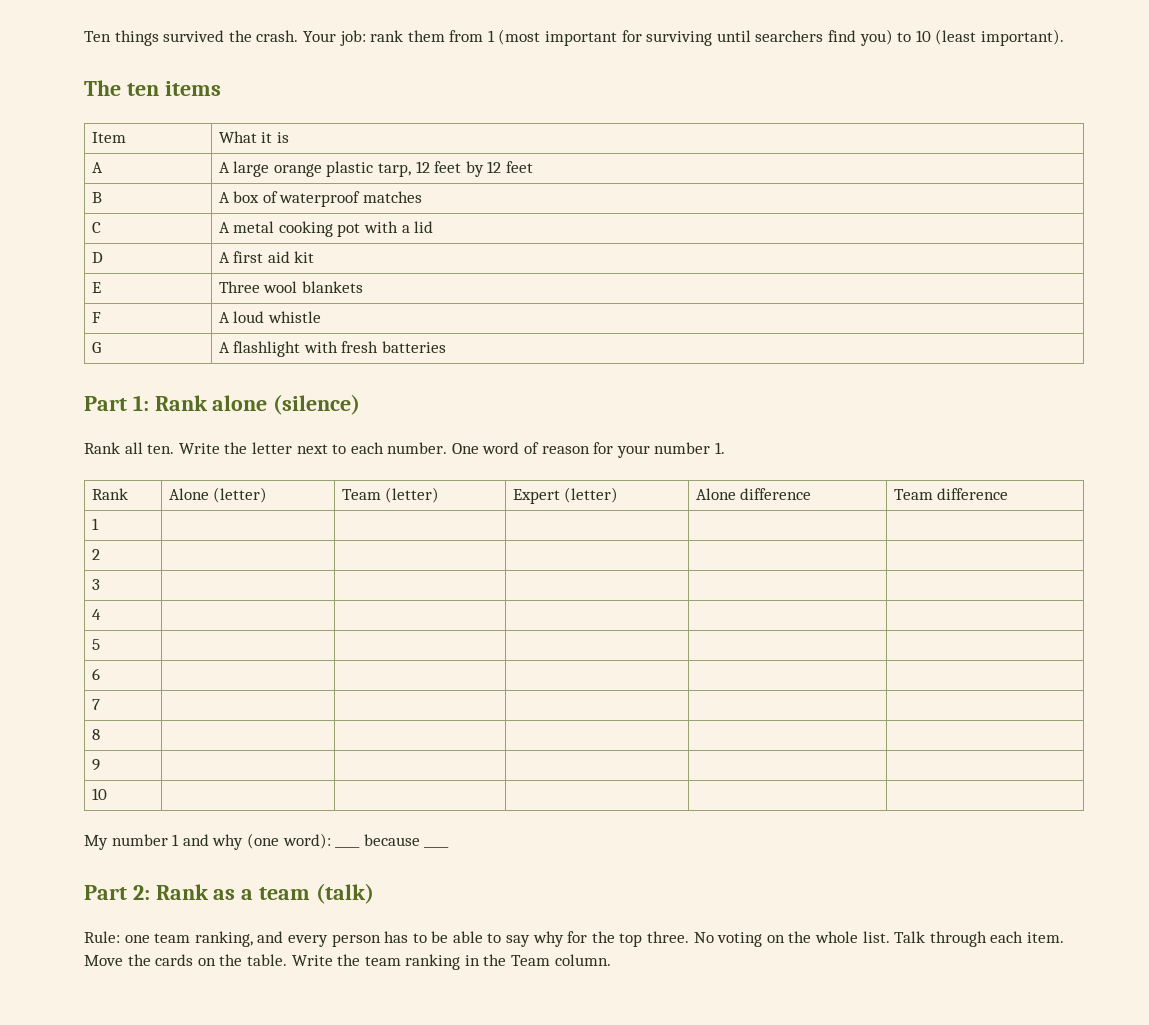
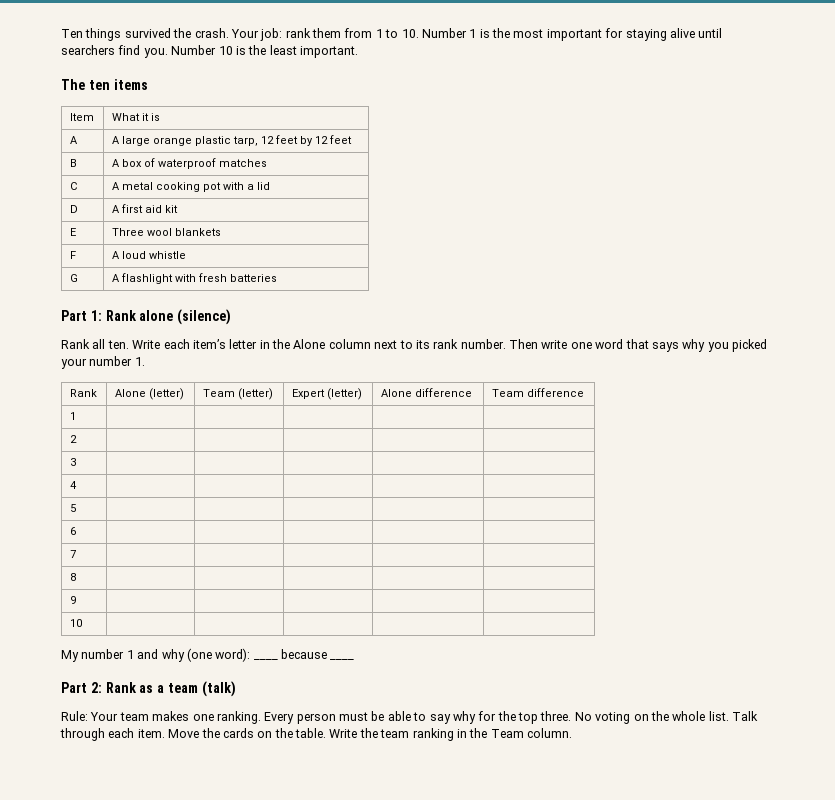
- Your job: rank them from 1 (most important for surviving until searchers find you) to 10 (least important).
+ Your job: rank them from 1 to 10. Number 1 is the most important for staying alive until searchers find you. Number 10 is the least important.
- Write the letter next to each number. One word of reason for your number 1.
+ Write each item’s letter in the Alone column next to its rank number. Then write one word that says why you picked your number 1.
- Rule: one team ranking, and every person has to be able to say why for the top three.
+ Rule: Your team makes one ranking. Every person must be able to say why for the top three.

